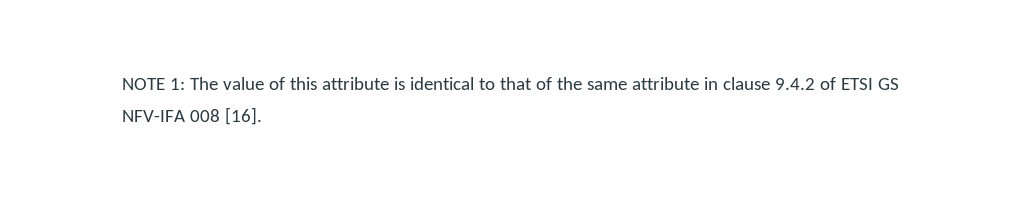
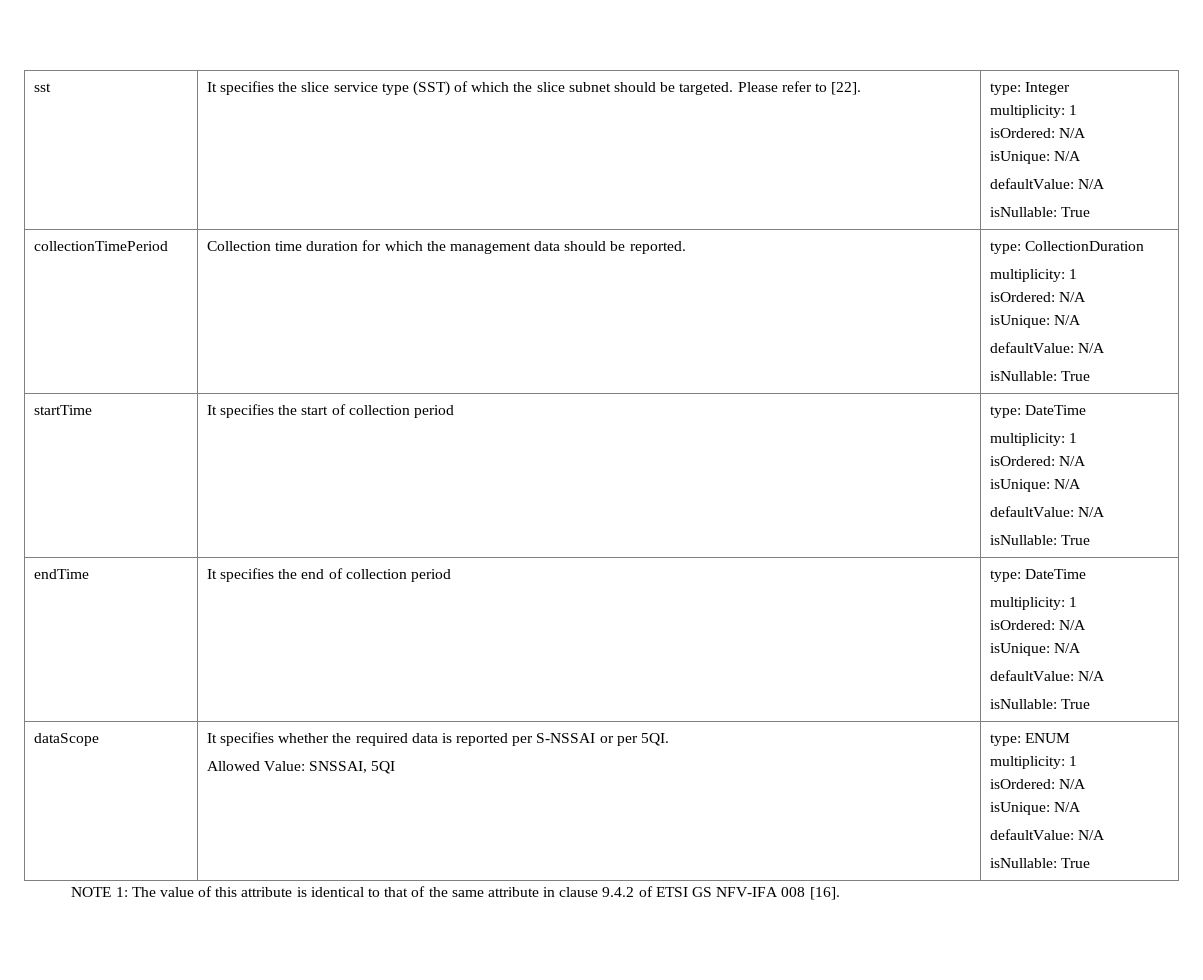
+ sst | It specifies the slice service type (SST) of which the slice subnet should be targeted. Please refer to [22]. | type: Integer
+ multiplicity: 1
+ isOrdered: N/A
+ isUnique: N/A
+ defaultValue: N/A
+ isNullable: True
+ collectionTimePeriod | Collection time duration for which the management data should be reported. | type: CollectionDuration
+ multiplicity: 1
+ isOrdered: N/A
+ isUnique: N/A
+ defaultValue: N/A
+ isNullable: True
+ startTime | It specifies the start of collection period | type: DateTime
+ multiplicity: 1
+ isOrdered: N/A
+ isUnique: N/A
+ defaultValue: N/A
+ isNullable: True
+ endTime | It specifies the end of collection period | type: DateTime
+ multiplicity: 1
+ isOrdered: N/A
+ isUnique: N/A
+ defaultValue: N/A
+ isNullable: True
+ dataScope | It specifies whether the required data is reported per S-NSSAI or per 5QI.
+ Allowed Value: SNSSAI, 5QI | type: ENUM
+ multiplicity: 1
+ isOrdered: N/A
+ isUnique: N/A
+ defaultValue: N/A
+ isNullable: True

